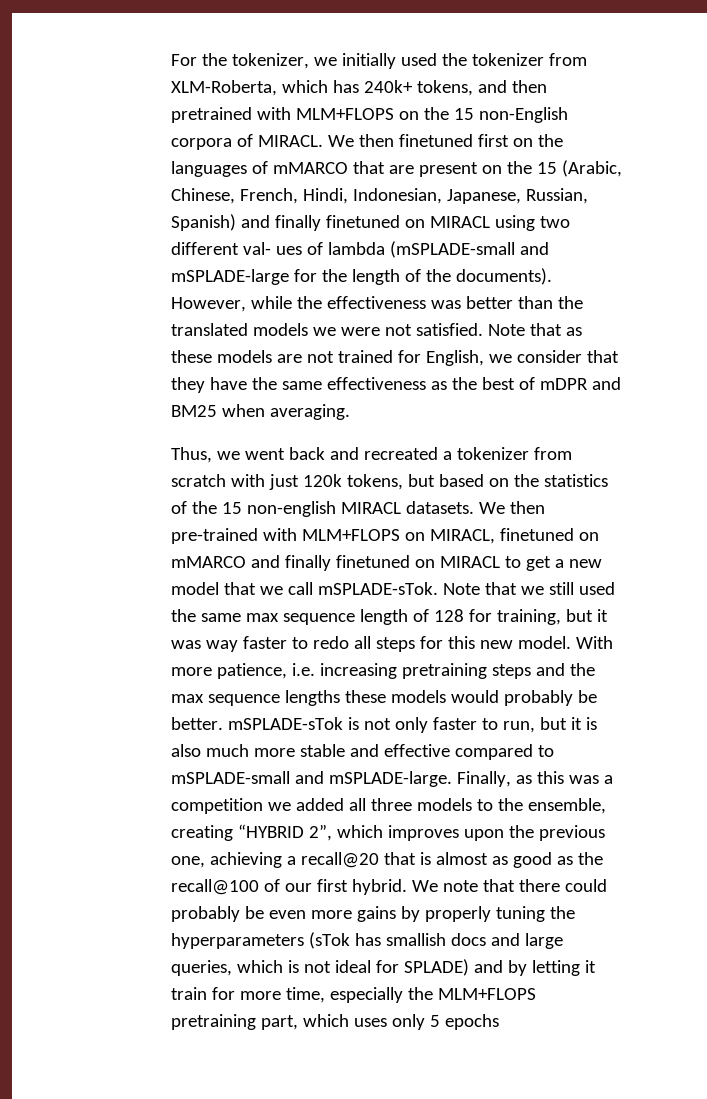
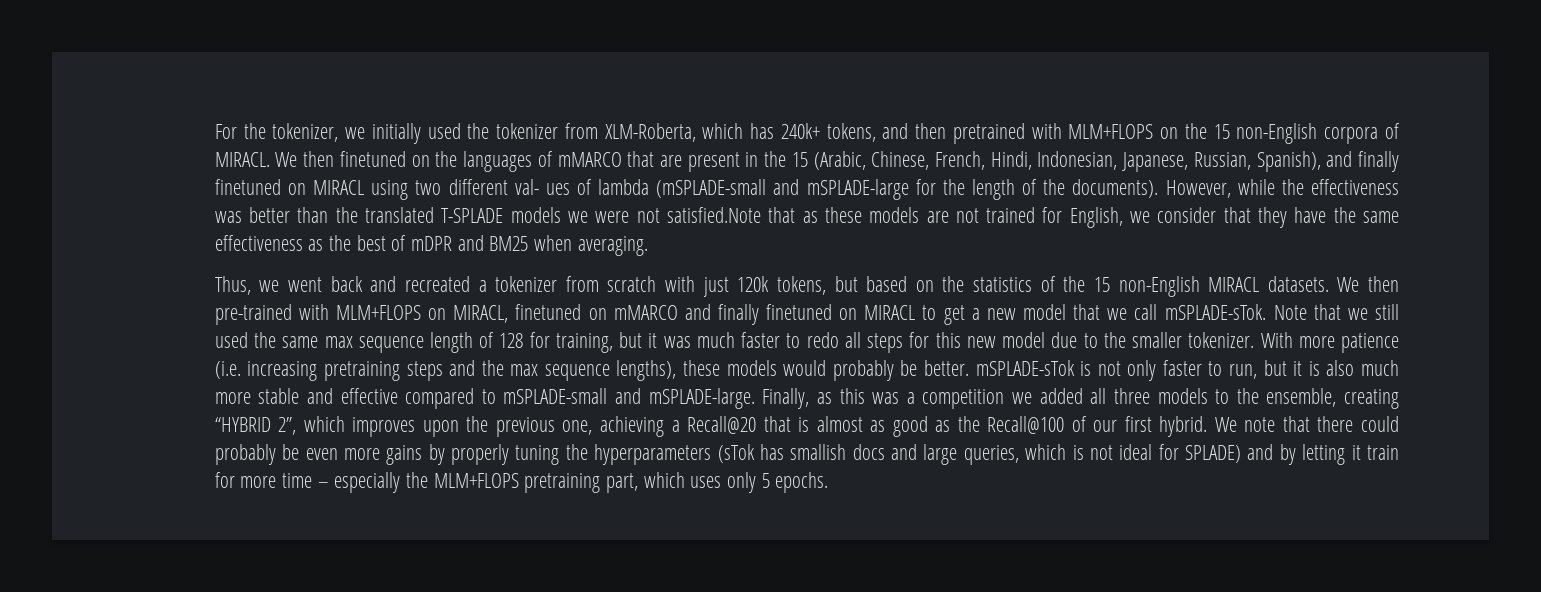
- We then finetuned first on the languages of mMARCO that are present on the 15 (Arabic, Chinese, French, Hindi, Indonesian, Japanese, Russian, Spanish) and finally finetuned on MIRACL using two different val- ues of lambda (mSPLADE-small and mSPLADE-large for the length of the documents).
+ We then finetuned on the languages of mMARCO that are present in the 15 (Arabic, Chinese, French, Hindi, Indonesian, Japanese, Russian, Spanish), and finally finetuned on MIRACL using two different val- ues of lambda (mSPLADE-small and mSPLADE-large for the length of the documents).
- However, while the effectiveness was better than the translated models we were not satisfied. Note that as these models are not trained for English, we consider that they have the same effectiveness as the best of mDPR and BM25 when averaging.
+ However, while the effectiveness was better than the translated T-SPLADE models we were not satisfied.Note that as these models are not trained for English, we consider that they have the same effectiveness as the best of mDPR and BM25 when averaging.
- Thus, we went back and recreated a tokenizer from scratch with just 120k tokens, but based on the statistics of the 15 non-english MIRACL datasets.
+ Thus, we went back and recreated a tokenizer from scratch with just 120k tokens, but based on the statistics of the 15 non-English MIRACL datasets.
- Note that we still used the same max sequence length of 128 for training, but it was way faster to redo all steps for this new model. With more patience, i.e. increasing pretraining steps and the max sequence lengths these models would probably be better. mSPLADE-sTok is not only faster to run, but it is also much more stable and effective compared to mSPLADE-small and mSPLADE-large.
+ Note that we still used the same max sequence length of 128 for training, but it was much faster to redo all steps for this new model due to the smaller tokenizer. With more patience (i.e. increasing pretraining steps and the max sequence lengths), these models would probably be better. mSPLADE-sTok is not only faster to run, but it is also much more stable and effective compared to mSPLADE-small and mSPLADE-large.
- Finally, as this was a competition we added all three models to the ensemble, creating “HYBRID 2”, which improves upon the previous one, achieving a recall@20 that is almost as good as the recall@100 of our first hybrid.
+ Finally, as this was a competition we added all three models to the ensemble, creating “HYBRID 2”, which improves upon the previous one, achieving a Recall@20 that is almost as good as the Recall@100 of our first hybrid.
- We note that there could probably be even more gains by properly tuning the hyperparameters (sTok has smallish docs and large queries, which is not ideal for SPLADE) and by letting it train for more time, especially the MLM+FLOPS pretraining part, which uses only 5 epochs
+ We note that there could probably be even more gains by properly tuning the hyperparameters (sTok has smallish docs and large queries, which is not ideal for SPLADE) and by letting it train for more time – especially the MLM+FLOPS pretraining part, which uses only 5 epochs.

